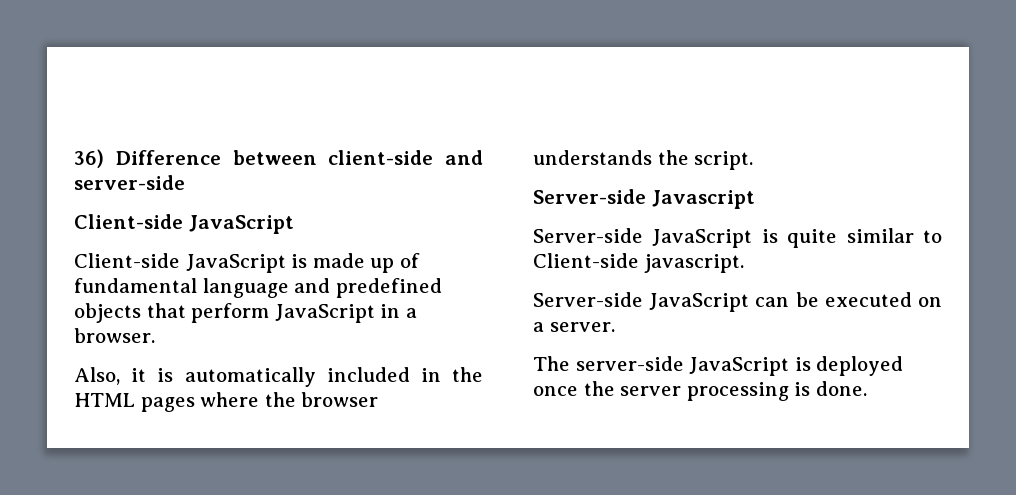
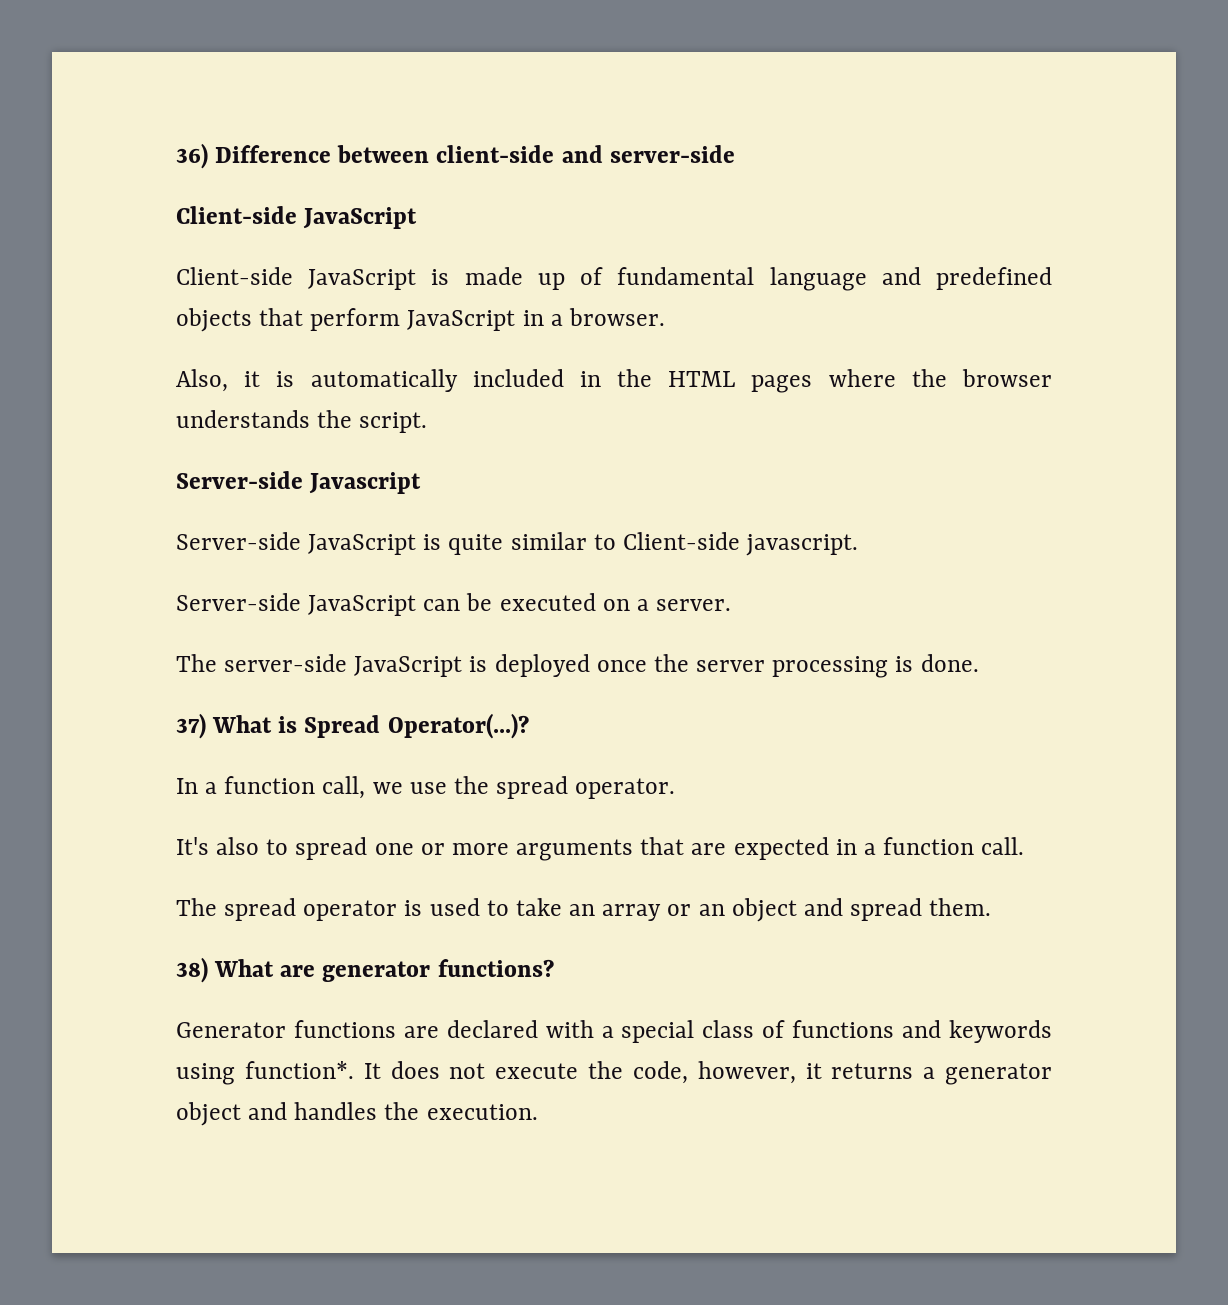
+ 37) What is Spread Operator(...)?
+ In a function call, we use the spread operator.
+ It's also to spread one or more arguments that are expected in a function call.
+ The spread operator is used to take an array or an object and spread them.
+ 38) What are generator functions?
+ Generator functions are declared with a special class of functions and keywords using function*. It does not execute the code, however, it returns a generator object and handles the execution.

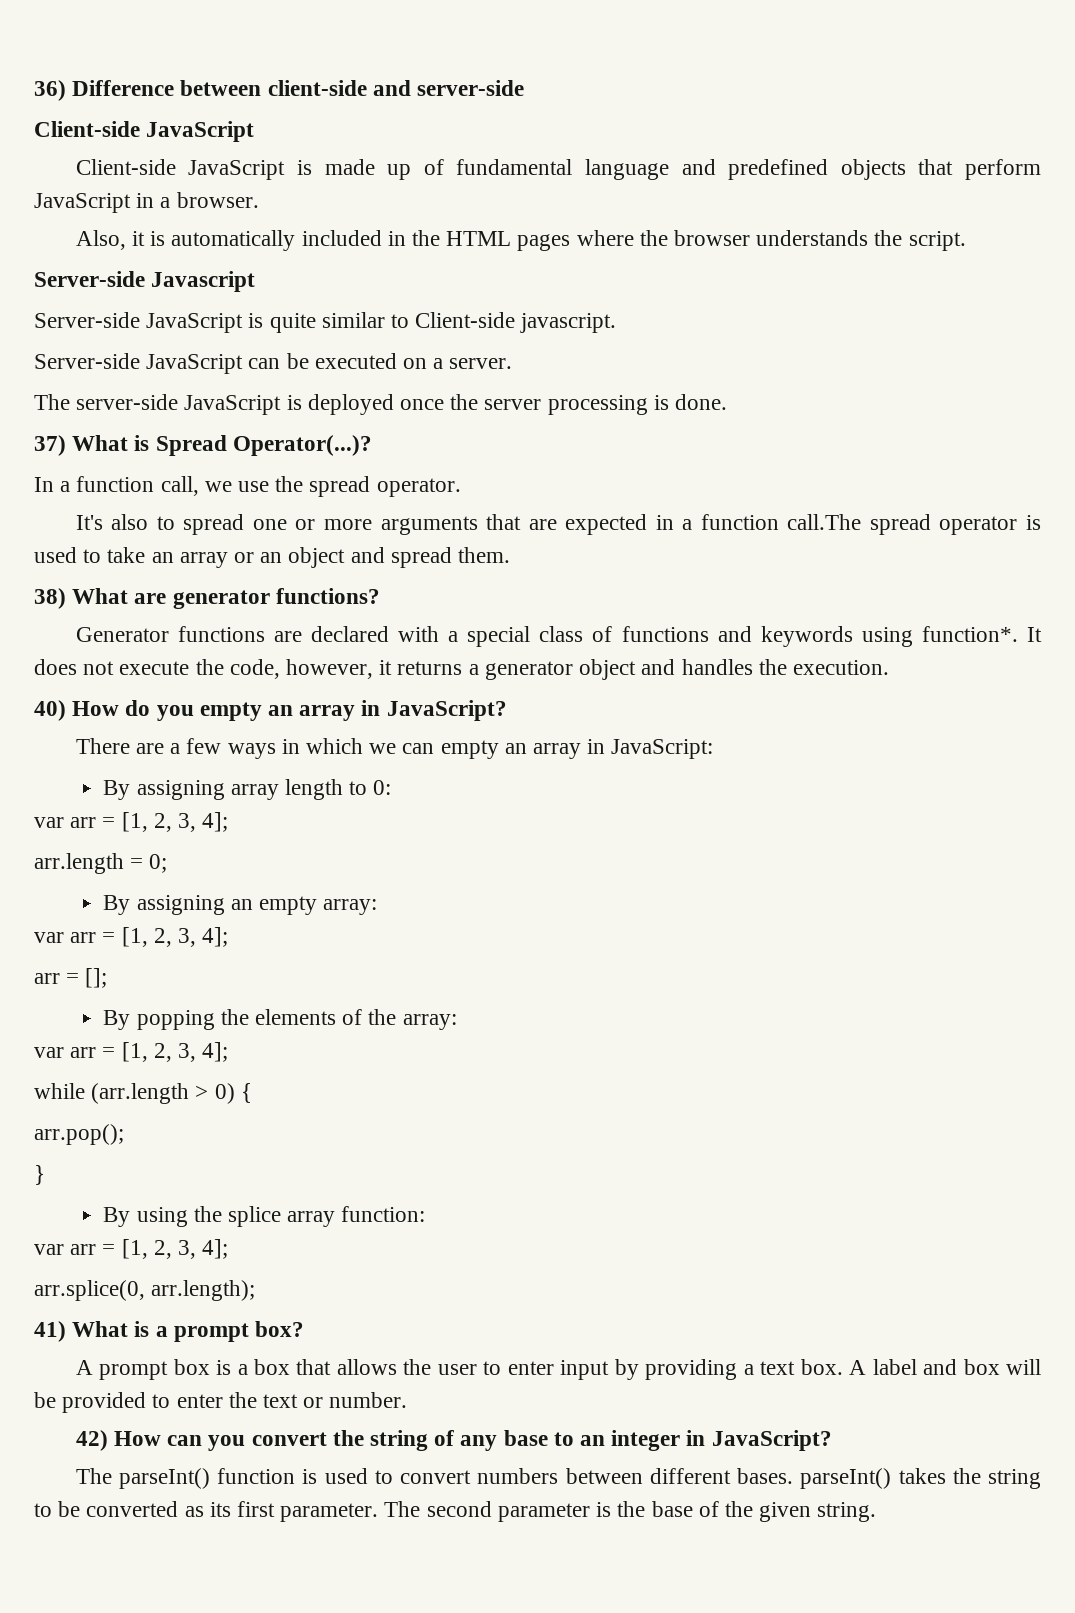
- It's also to spread one or more arguments that are expected in a function call.
- The spread operator is used to take an array or an object and spread them.
+ It's also to spread one or more arguments that are expected in a function call.The spread operator is used to take an array or an object and spread them.
+ 40) How do you empty an array in JavaScript?
+ There are a few ways in which we can empty an array in JavaScript:
+ By assigning array length to 0:
+ var arr = [1, 2, 3, 4];
+ arr.length = 0;
+ By assigning an empty array:
+ var arr = [1, 2, 3, 4];
+ arr = [];
+ By popping the elements of the array:
+ var arr = [1, 2, 3, 4];
+ while (arr.length > 0) {
+ arr.pop();
+ }
+ By using the splice array function:
+ var arr = [1, 2, 3, 4];
+ arr.splice(0, arr.length);
+ 41) What is a prompt box?
+ A prompt box is a box that allows the user to enter input by providing a text box. A label and box will be provided to enter the text or number.
+ 42) How can you convert the string of any base to an integer in JavaScript?
+ The parseInt() function is used to convert numbers between different bases. parseInt() takes the string to be converted as its first parameter. The second parameter is the base of the given string.

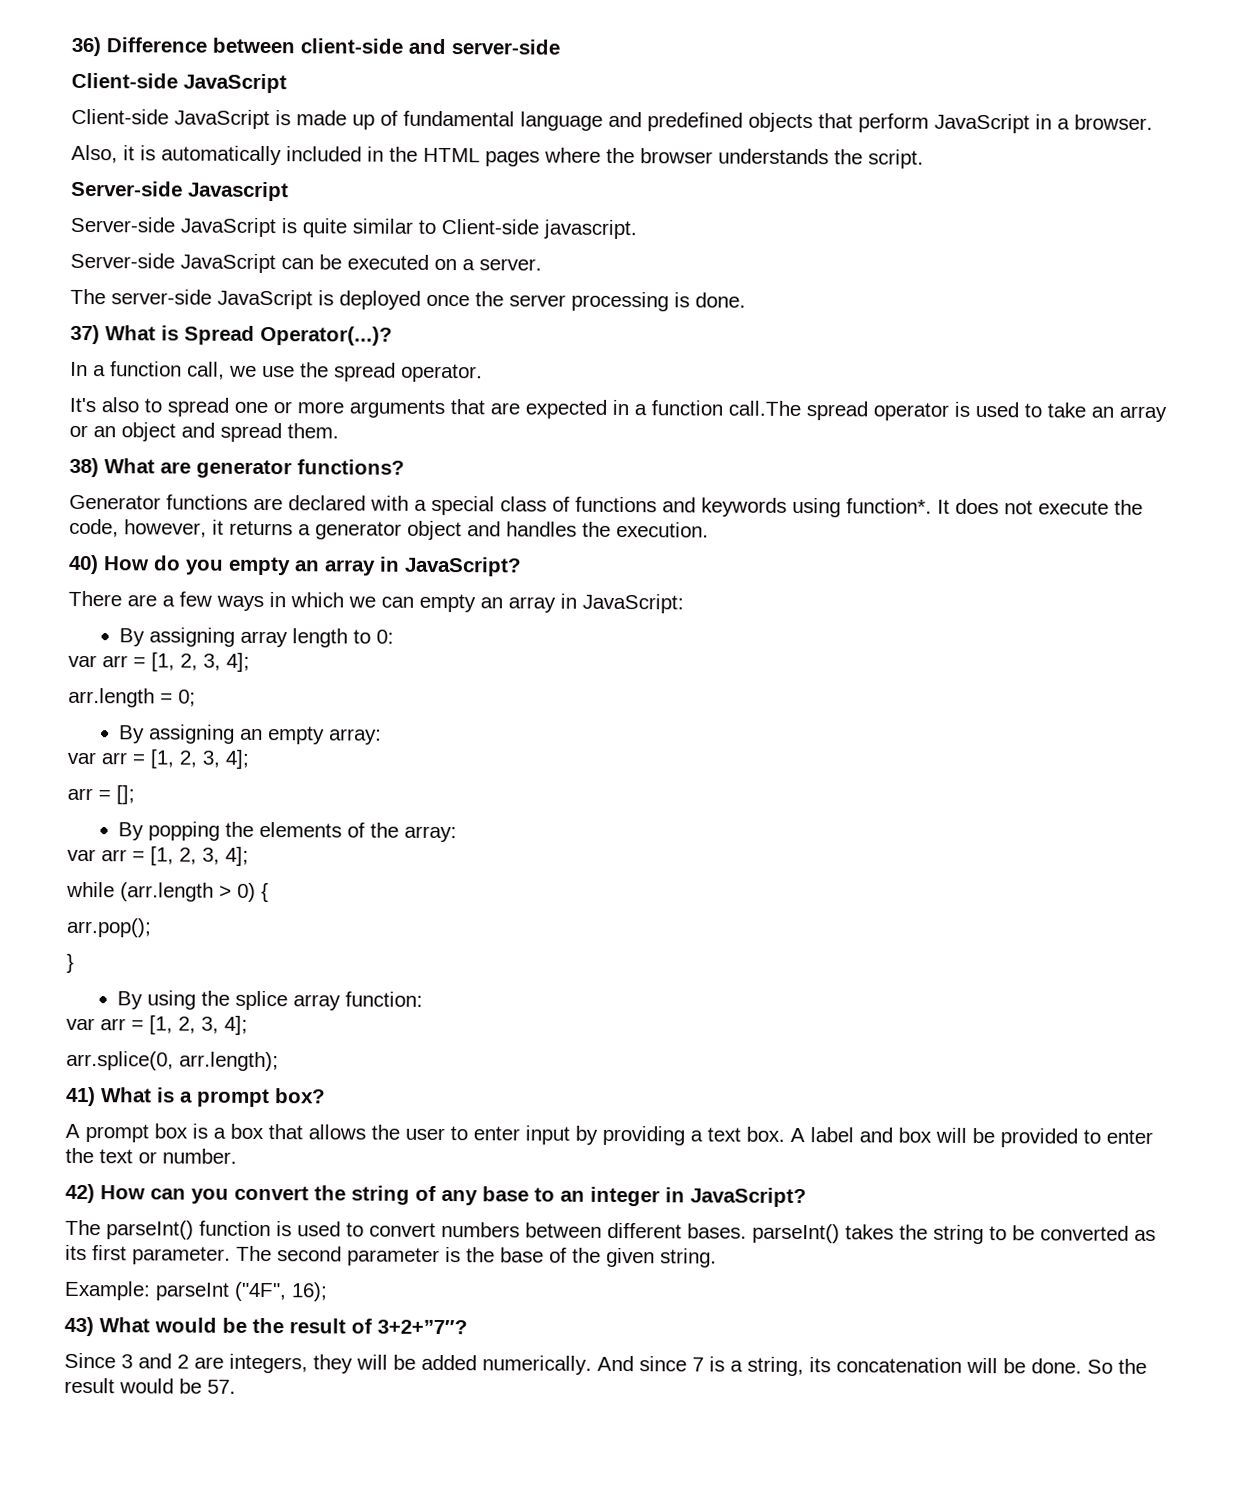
+ Example: parseInt ("4F", 16);
+ 43) What would be the result of 3+2+”7″?
+ Since 3 and 2 are integers, they will be added numerically. And since 7 is a string, its concatenation will be done. So the result would be 57.

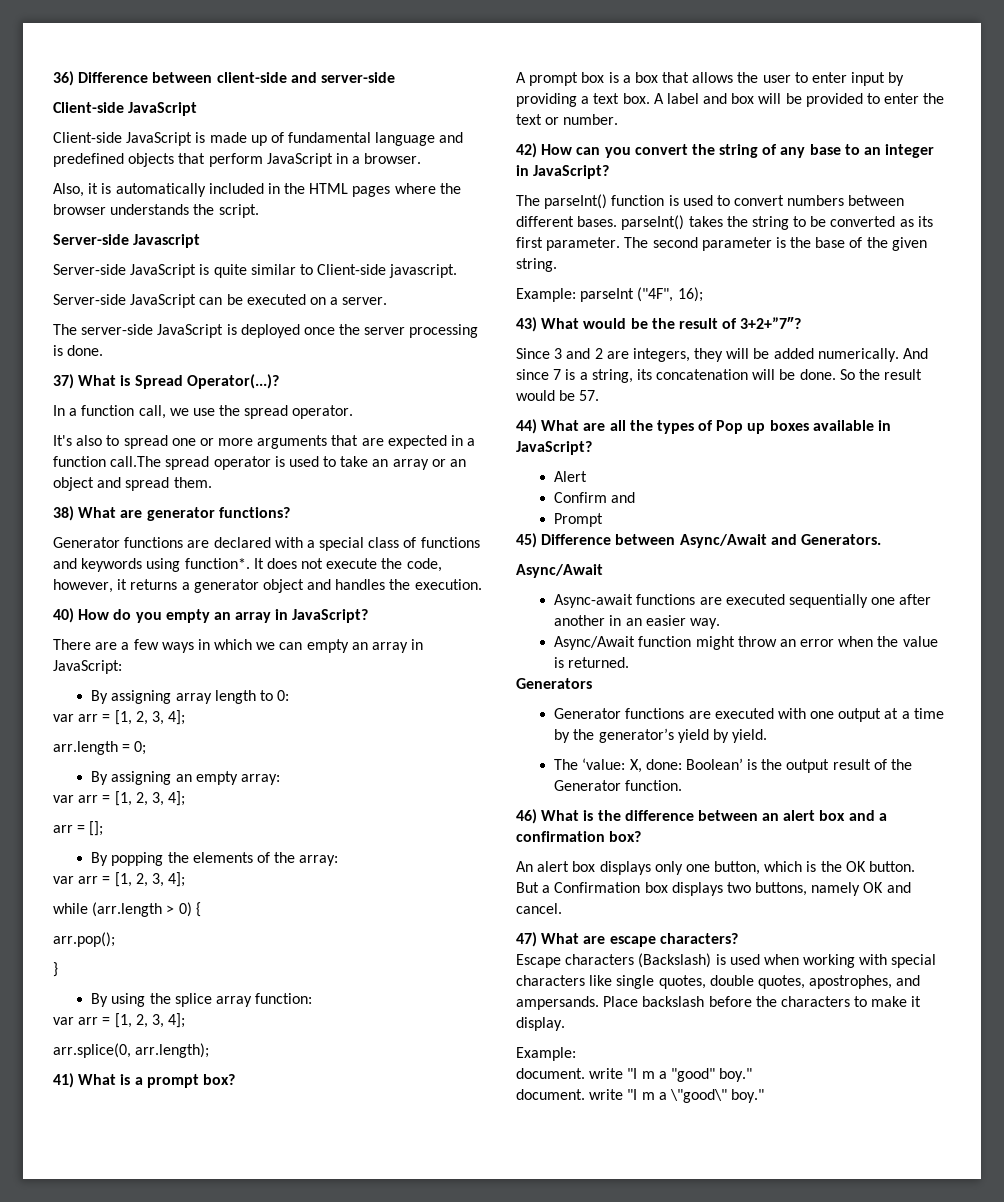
+ 44) What are all the types of Pop up boxes available in JavaScript?
+ Alert
+ Confirm and
+ Prompt
+ 45) Difference between Async/Await and Generators.
+ Async/Await
+ Async-await functions are executed sequentially one after another in an easier way.
+ Async/Await function might throw an error when the value is returned.
+ Generators
+ Generator functions are executed with one output at a time by the generator’s yield by yield.
+ The ‘value: X, done: Boolean’ is the output result of the Generator function.
+ 46) What is the difference between an alert box and a confirmation box?
+ An alert box displays only one button, which is the OK button.
+ But a Confirmation box displays two buttons, namely OK and cancel.
+ 47) What are escape characters?
+ Escape characters (Backslash) is used when working with special characters like single quotes, double quotes, apostrophes, and ampersands. Place backslash before the characters to make it display.
+ Example:
+ document. write "I m a "good" boy."
+ document. write "I m a \"good\" boy."

